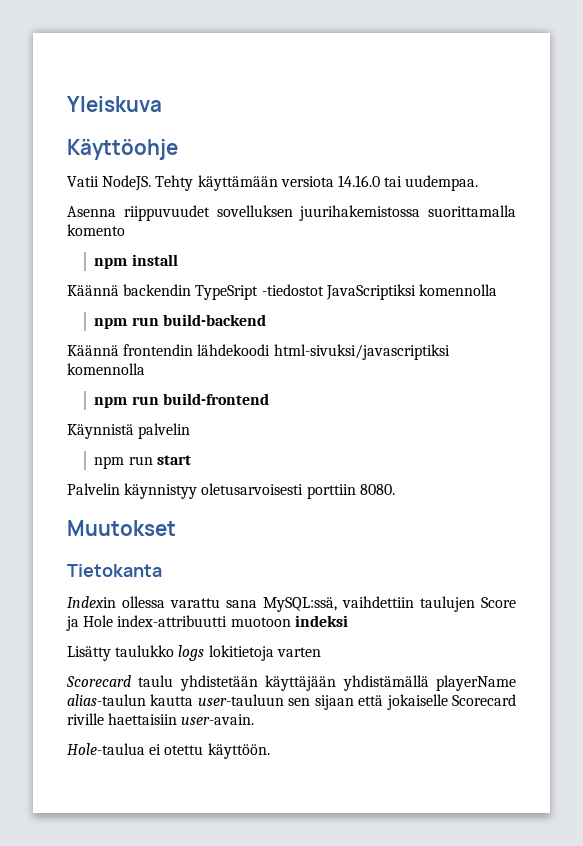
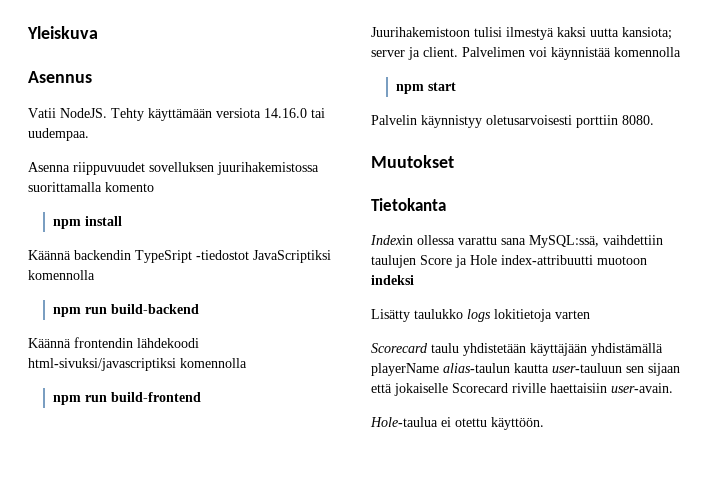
- Käyttöohje
+ Asennus
- Käynnistä palvelin
- npm run start
+ Juurihakemistoon tulisi ilmestyä kaksi uutta kansiota; server ja client. Palvelimen voi käynnistää komennolla
+ npm start

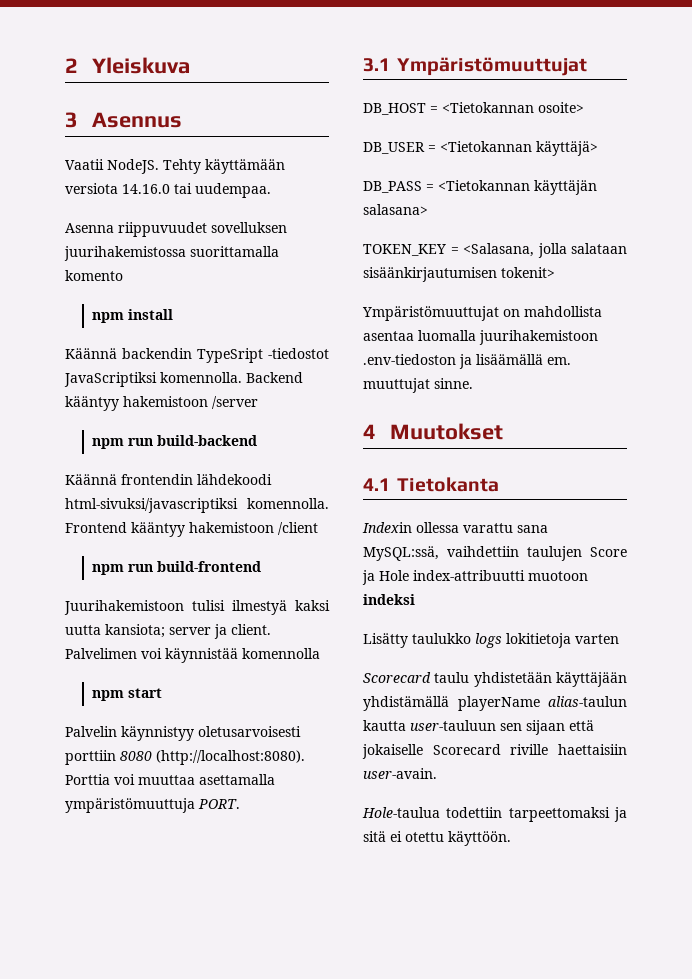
- Yleiskuva
+ 2 Yleiskuva
- Asennus
+ 3 Asennus
- Vatii NodeJS.
+ Vaatii NodeJS.
- Käännä backendin TypeSript -tiedostot JavaScriptiksi komennolla
+ Käännä backendin TypeSript -tiedostot JavaScriptiksi komennolla. Backend kääntyy hakemistoon /server
- Käännä frontendin lähdekoodi html-sivuksi/javascriptiksi komennolla
+ Käännä frontendin lähdekoodi html-sivuksi/javascriptiksi komennolla. Frontend kääntyy hakemistoon /client
- Palvelin käynnistyy oletusarvoisesti porttiin 8080.
- Muutokset
+ Palvelin käynnistyy oletusarvoisesti porttiin 8080 (http://localhost:8080). Porttia voi muuttaa asettamalla ympäristömuuttuja PORT.
+ 3.1 Ympäristömuuttujat
+ DB_HOST = <Tietokannan osoite>
+ DB_USER = <Tietokannan käyttäjä>
+ DB_PASS = <Tietokannan käyttäjän salasana>
+ TOKEN_KEY = <Salasana, jolla salataan sisäänkirjautumisen tokenit>
+ Ympäristömuuttujat on mahdollista asentaa luomalla juurihakemistoon .env-tiedoston ja lisäämällä em. muuttujat sinne.
+ 4 Muutokset
- Tietokanta
+ 4.1 Tietokanta
- Hole-taulua ei otettu käyttöön.
+ Hole-taulua todettiin tarpeettomaksi ja sitä ei otettu käyttöön.

